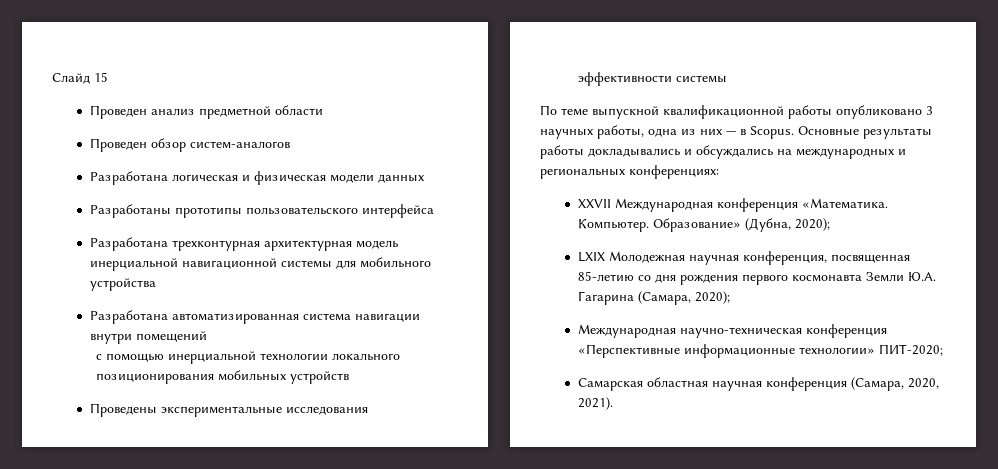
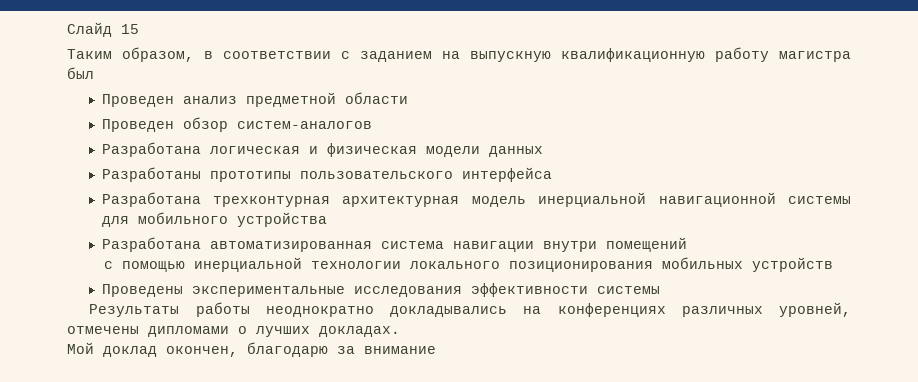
+ Таким образом, в соответствии с заданием на выпускную квалификационную работу магистра был
- По теме выпускной квалификационной работы опубликовано 3 научных работы, одна из них — в Scopus. Основные результаты работы докладывались и обсуждались на международных и региональных конференциях:
- XXVII Международная конференция «Математика. Компьютер. Образование» (Дубна, 2020);
- LXIX Молодежная научная конференция, посвященная 85-летию со дня рождения первого космонавта Земли Ю.А. Гагарина (Самара, 2020);
- Международная научно-техническая конференция «Перспективные информационные технологии» ПИТ-2020;
- Самарская областная научная конференция (Самара, 2020, 2021).
+ Результаты работы неоднократно докладывались на конференциях различных уровней, отмечены дипломами о лучших докладах.
+ Мой доклад окончен, благодарю за внимание

